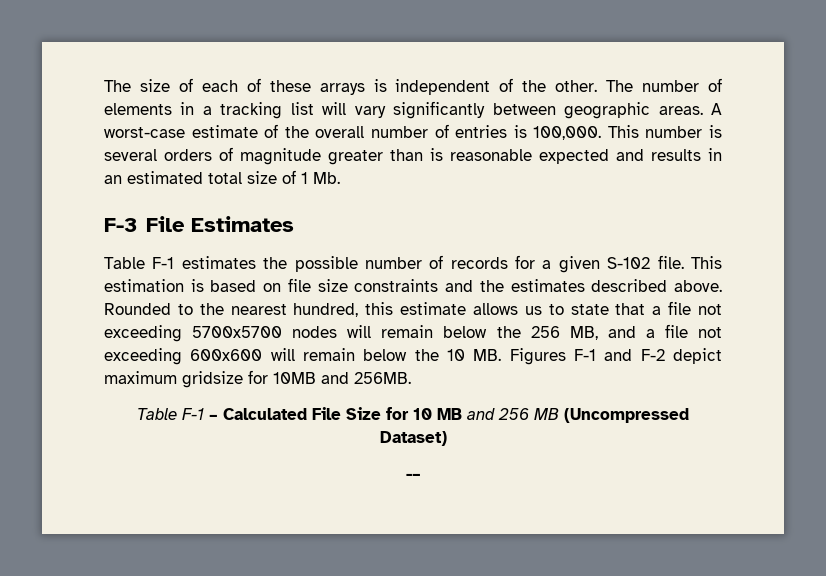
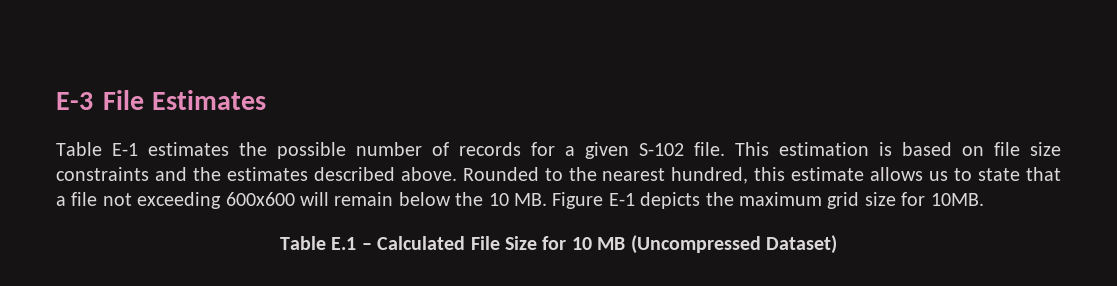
- The size of each of these arrays is independent of the other. The number of elements in a tracking list will vary significantly between geographic areas. A worst-case estimate of the overall number of entries is 100,000. This number is several orders of magnitude greater than is reasonable expected and results in an estimated total size of 1 Mb.
- F-3 File Estimates
+ E-3 File Estimates
- Table F-1 estimates the possible number of records for a given S-102 file.
+ Table E-1 estimates the possible number of records for a given S-102 file.
- Rounded to the nearest hundred, this estimate allows us to state that a file not exceeding 5700x5700 nodes will remain below the 256 MB, and a file not exceeding 600x600 will remain below the 10 MB. Figures F-1 and F-2 depict maximum gridsize for 10MB and 256MB.
- Table F-1 – Calculated File Size for 10 MB and 256 MB (Uncompressed Dataset)
+ Rounded to the nearest hundred, this estimate allows us to state that a file not exceeding 600x600 will remain below the 10 MB. Figure E-1 depicts the maximum grid size for 10MB.
+ Table E.1 – Calculated File Size for 10 MB (Uncompressed Dataset)
- -–

